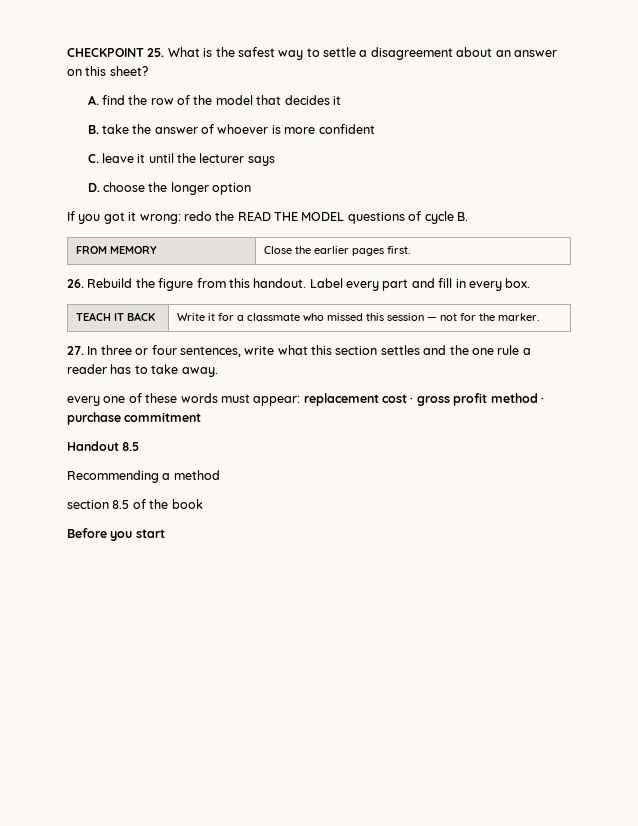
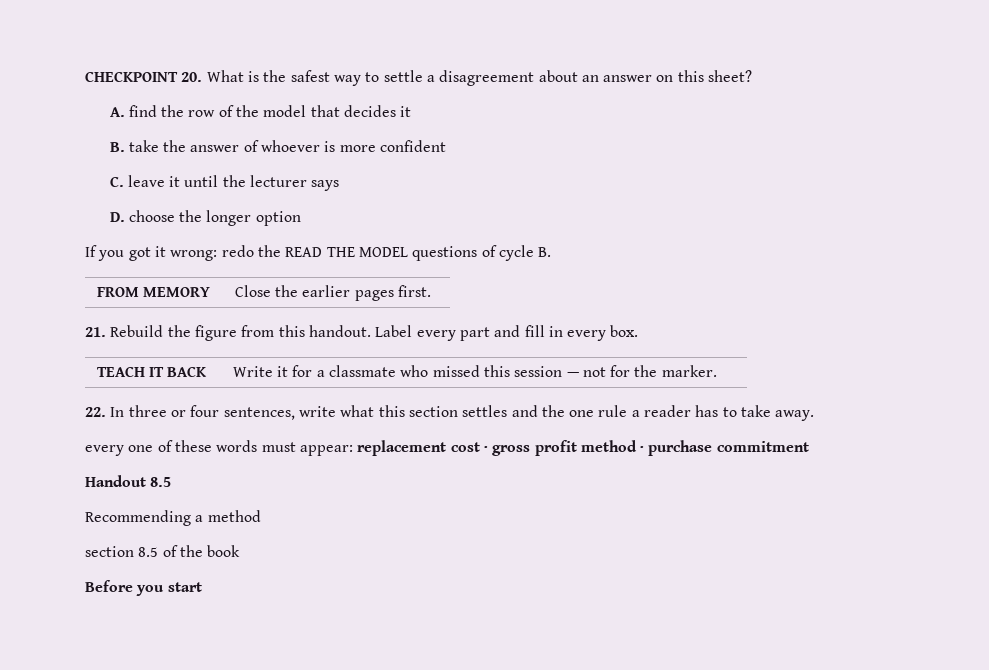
- CHECKPOINT 25. What is the safest way to settle a disagreement about an answer on this sheet?
+ CHECKPOINT 20. What is the safest way to settle a disagreement about an answer on this sheet?
- 26. Rebuild the figure from this handout.
+ 21. Rebuild the figure from this handout.
- 27. In three or four sentences, write what this section settles and the one rule a reader has to take away.
+ 22. In three or four sentences, write what this section settles and the one rule a reader has to take away.

